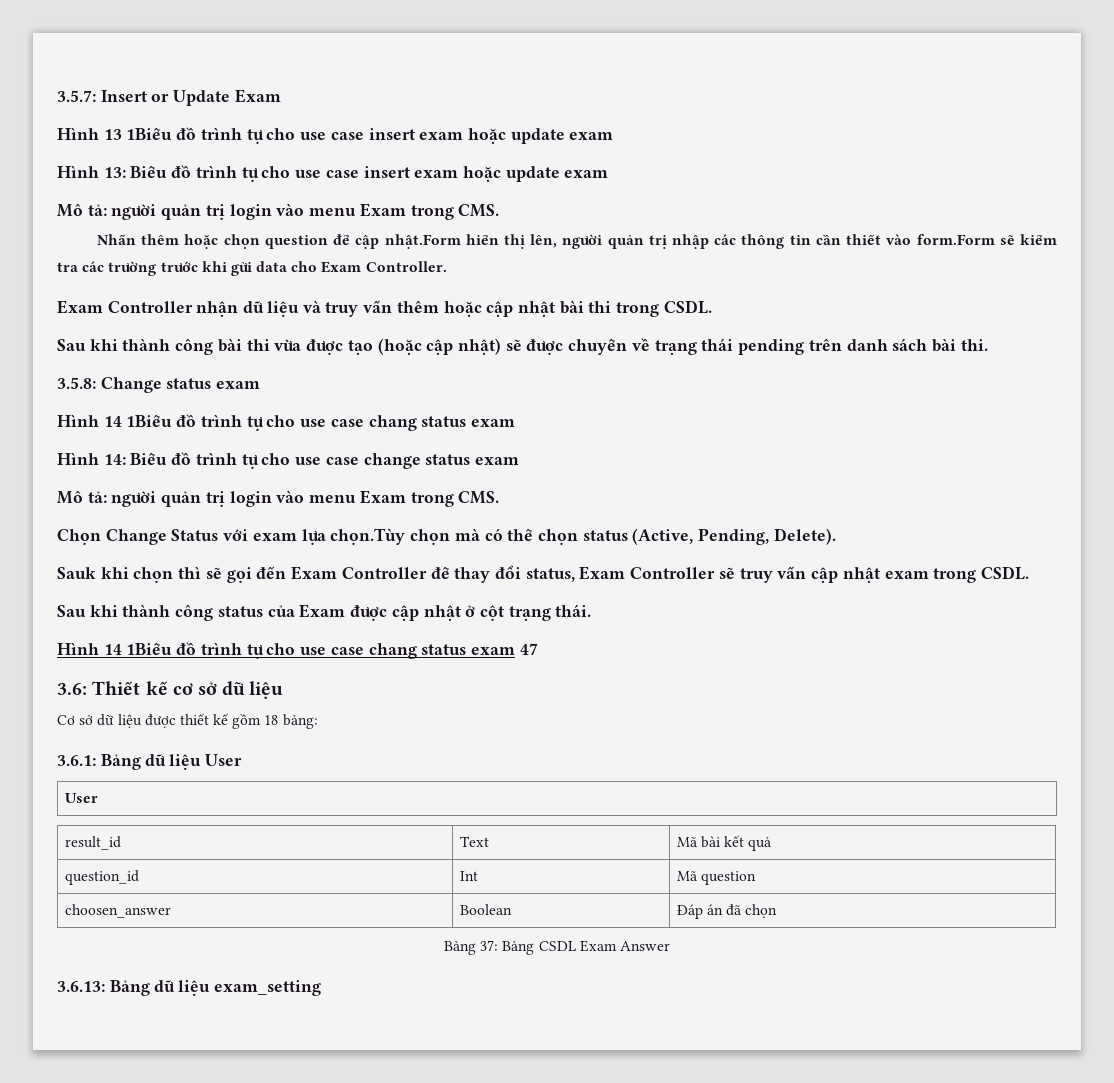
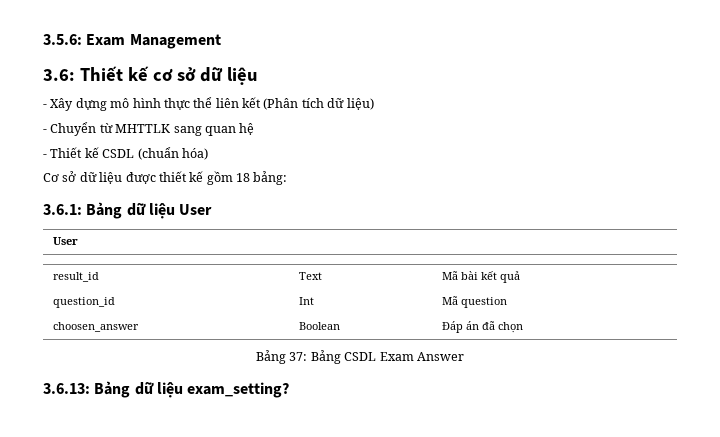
- 3.5.7: Insert or Update Exam
- Hình 13 1Biểu đồ trình tự cho use case insert exam hoặc update exam
- Hình 13: Biểu đồ trình tự cho use case insert exam hoặc update exam
- Mô tả: người quản trị login vào menu Exam trong CMS.
- Nhấn thêm hoặc chọn question để cập nhật.Form hiển thị lên, người quản trị nhập các thông tin cần thiết vào form.Form sẽ kiểm tra các trường trước khi gửi data cho Exam Controller.
- Exam Controller nhận dữ liệu và truy vấn thêm hoặc cập nhật bài thi trong CSDL.
- Sau khi thành công bài thi vừa được tạo (hoặc cập nhật) sẽ được chuyển về trạng thái pending trên danh sách bài thi.
- 3.5.8: Change status exam
- Hình 14 1Biểu đồ trình tự cho use case chang status exam
- Hình 14: Biểu đồ trình tự cho use case change status exam
- Mô tả: người quản trị login vào menu Exam trong CMS.
- Chọn Change Status với exam lựa chọn.Tùy chọn mà có thể chọn status (Active, Pending, Delete).
- Sauk khi chọn thì sẽ gọi đến Exam Controller để thay đổi status, Exam Controller sẽ truy vấn cập nhật exam trong CSDL.
- Sau khi thành công status của Exam được cập nhật ở cột trạng thái.
- Hình 14 1Biểu đồ trình tự cho use case chang status exam 47
+ 3.5.6: Exam Management
+ - Xây dựng mô hình thực thể liên kết (Phân tích dữ liệu)
+ - Chuyển từ MHTTLK sang quan hệ
+ - Thiết kế CSDL (chuẩn hóa)
- 3.6.13: Bảng dữ liệu exam_setting
+ 3.6.13: Bảng dữ liệu exam_setting?

